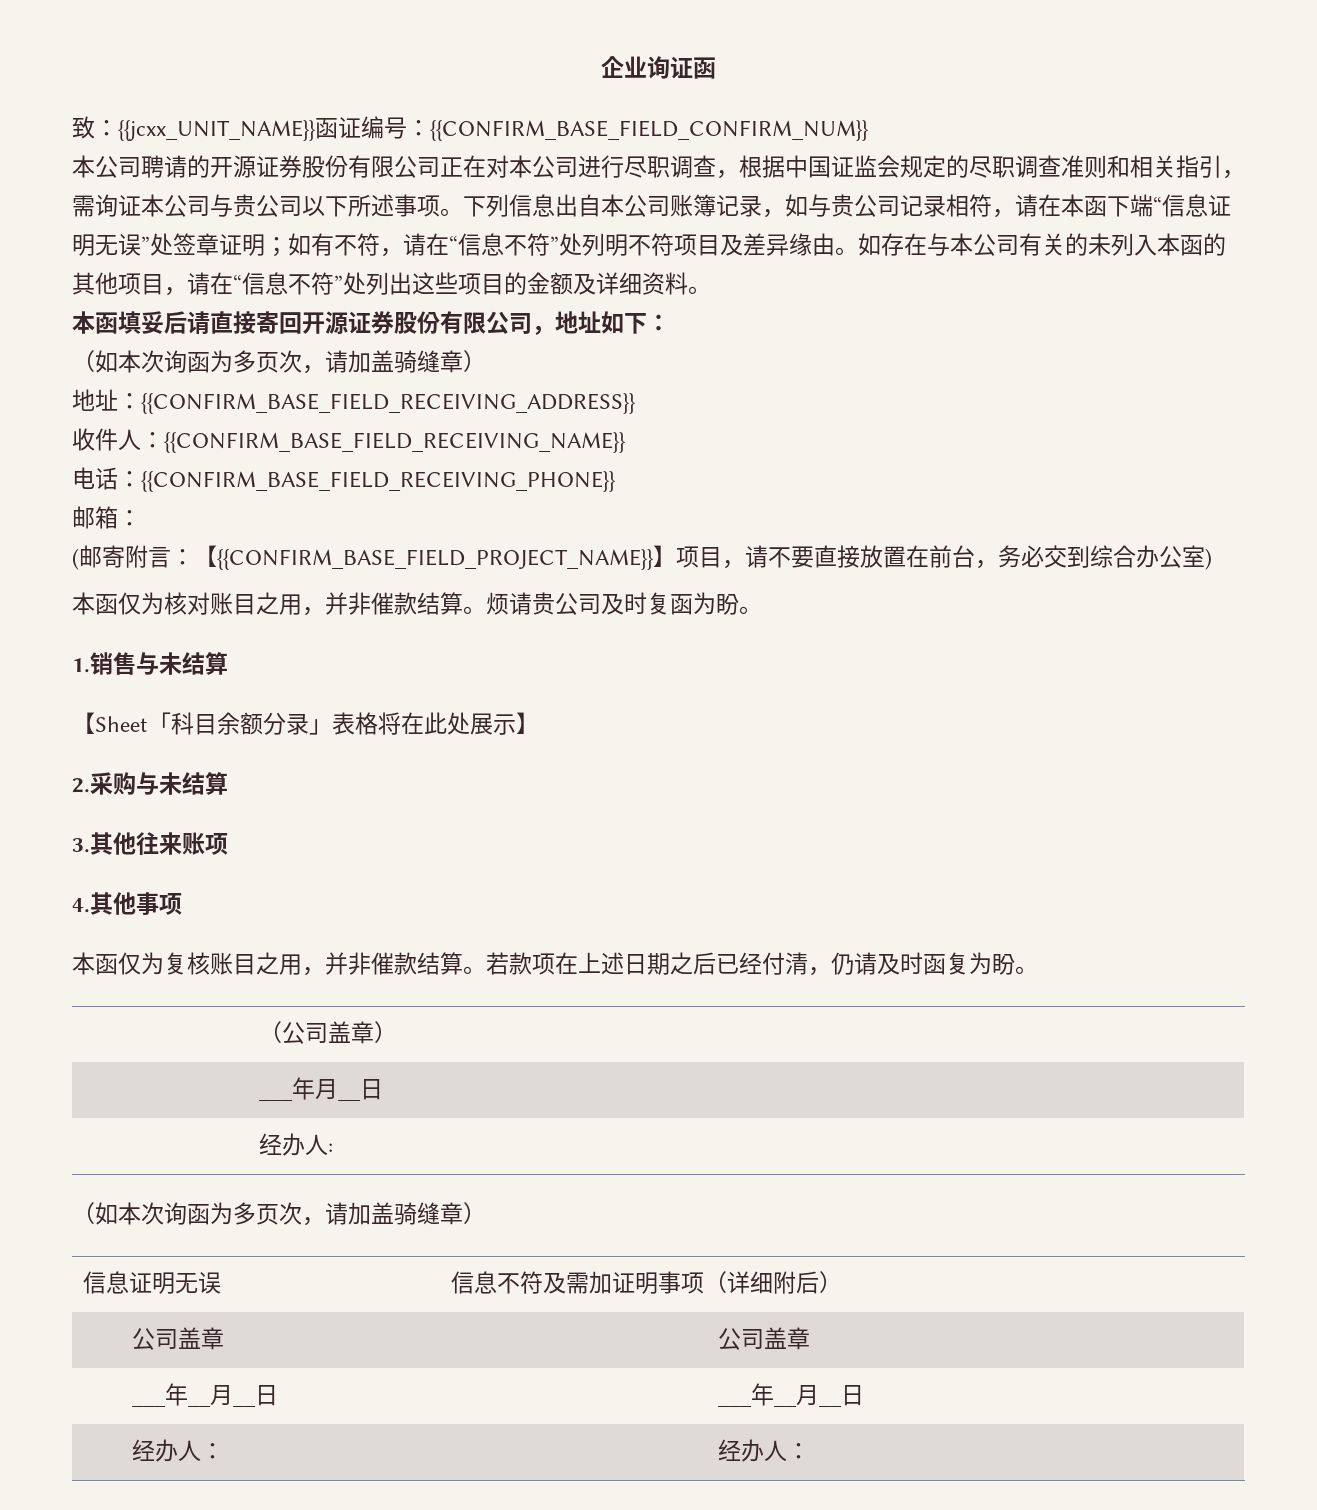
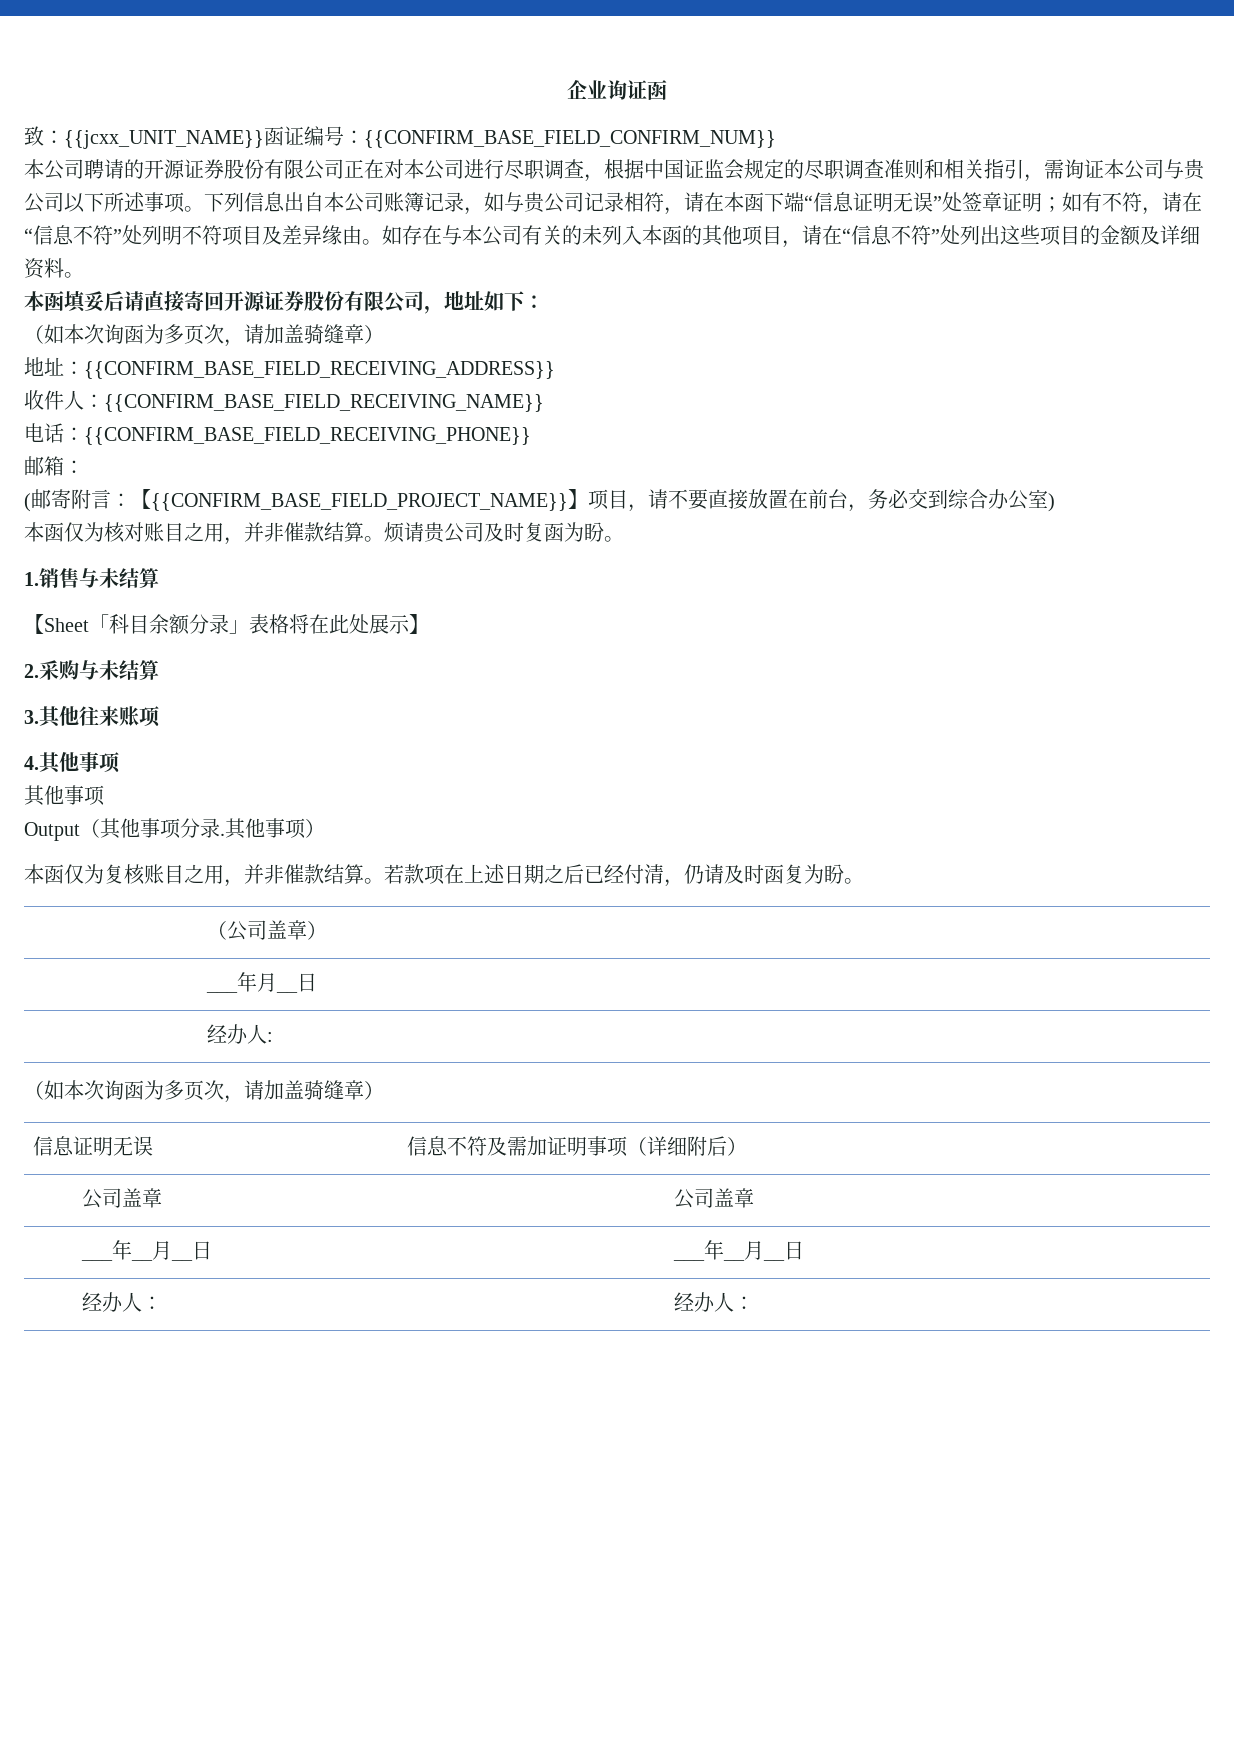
  4.其他事项
+ 其他事项
+ Output（其他事项分录.其他事项）

